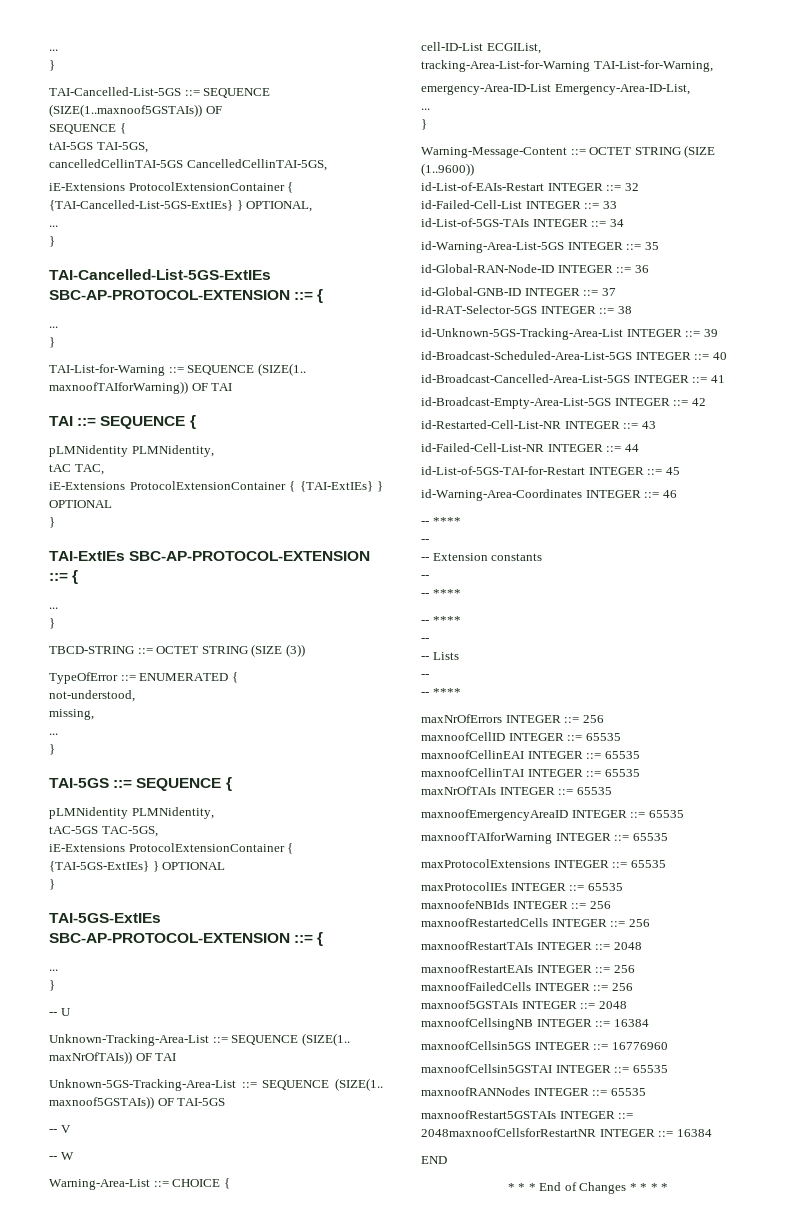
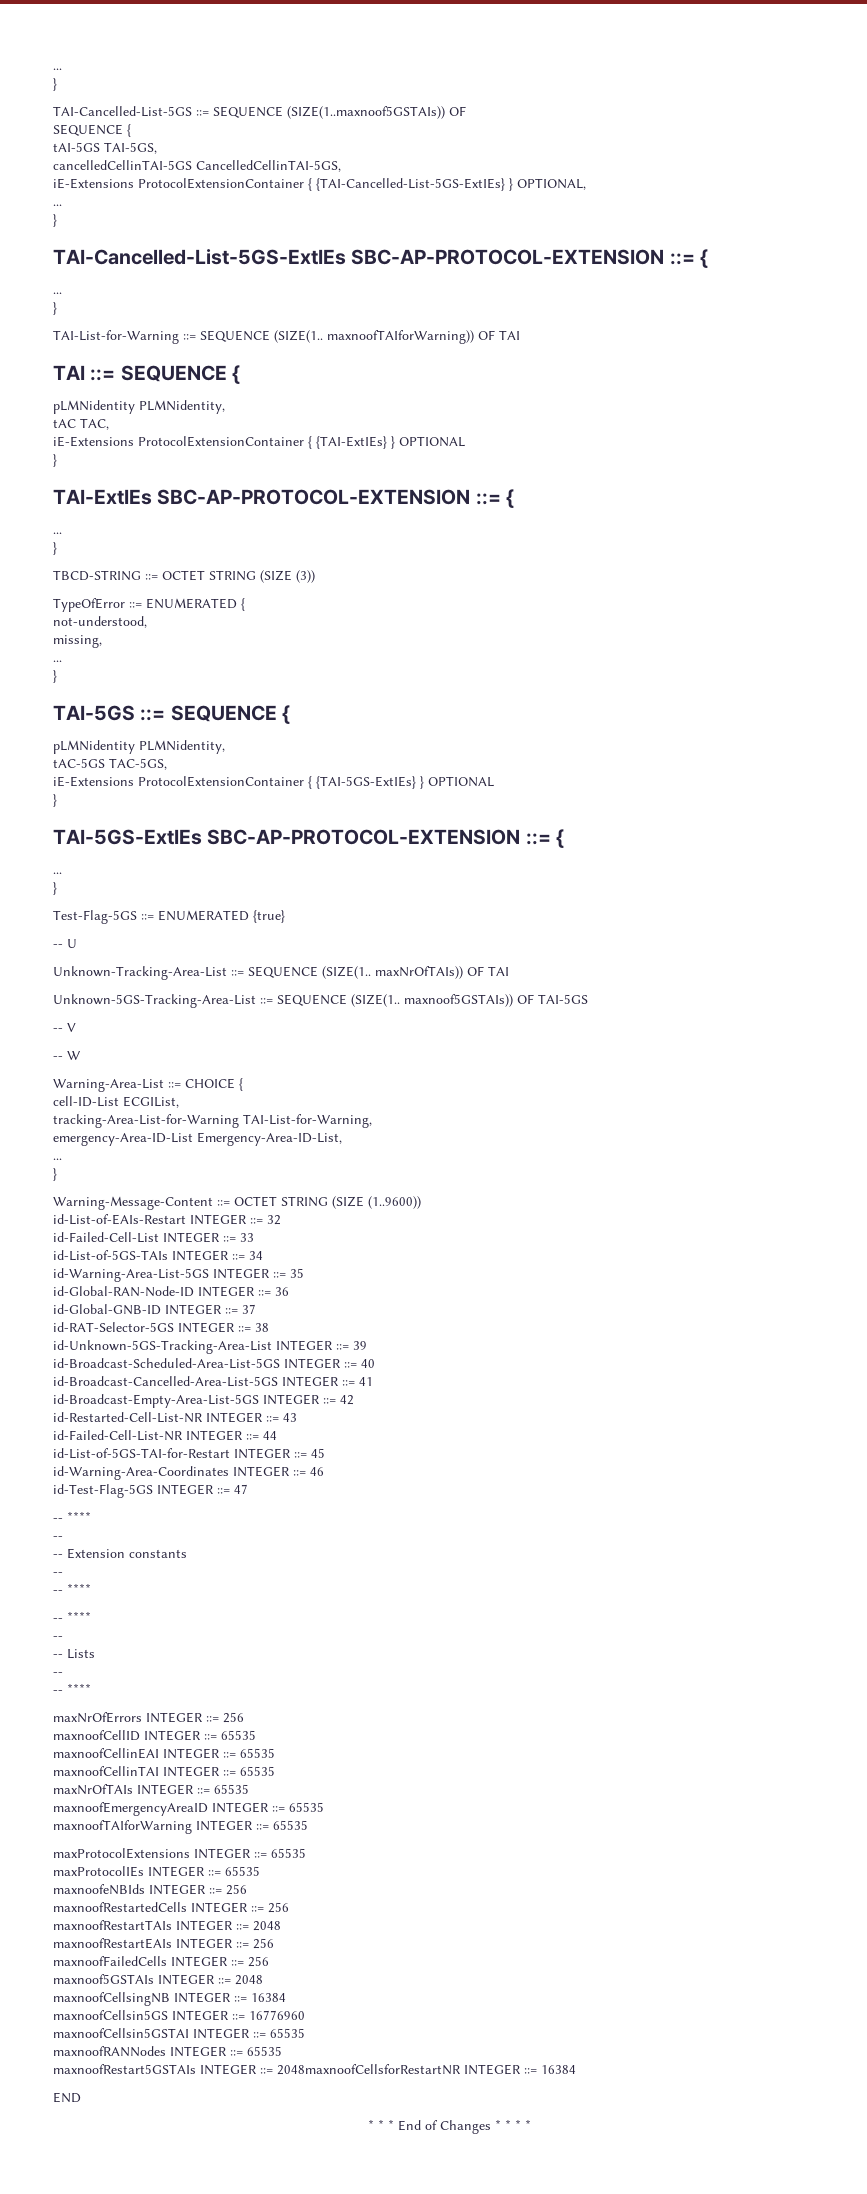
+ Test-Flag-5GS ::= ENUMERATED {true}
+ id-Test-Flag-5GS INTEGER ::= 47

